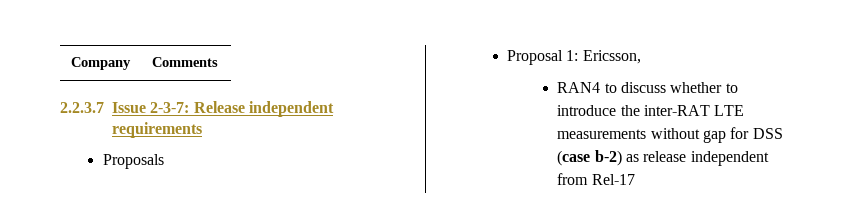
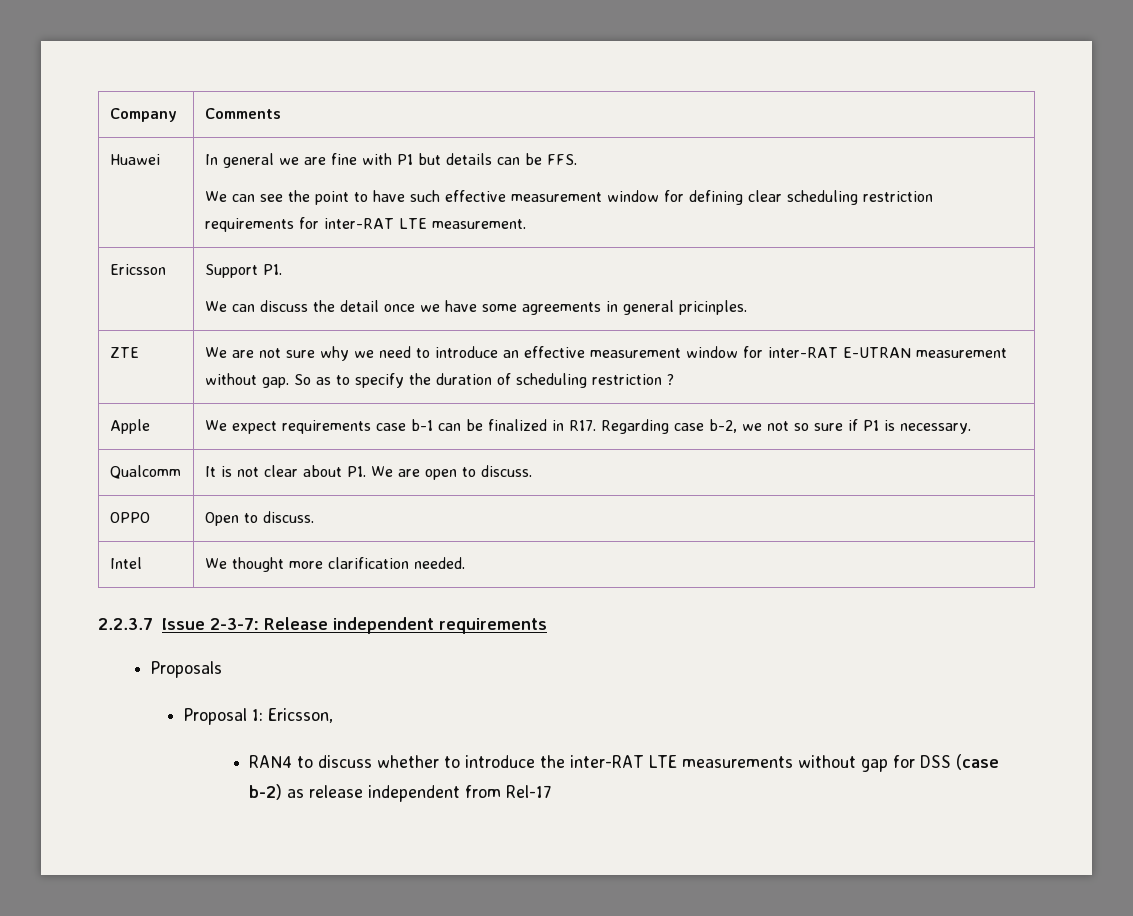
+ Huawei | In general we are fine with P1 but details can be FFS.
+ We can see the point to have such effective measurement window for defining clear scheduling restriction requirements for inter-RAT LTE measurement.
+ Ericsson | Support P1.
+ We can discuss the detail once we have some agreements in general pricinples.
+ ZTE | We are not sure why we need to introduce an effective measurement window for inter-RAT E-UTRAN measurement without gap. So as to specify the duration of scheduling restriction ?
+ Apple | We expect requirements case b-1 can be finalized in R17. Regarding case b-2, we not so sure if P1 is necessary.
+ Qualcomm | It is not clear about P1. We are open to discuss.
+ OPPO | Open to discuss.
+ Intel | We thought more clarification needed.

